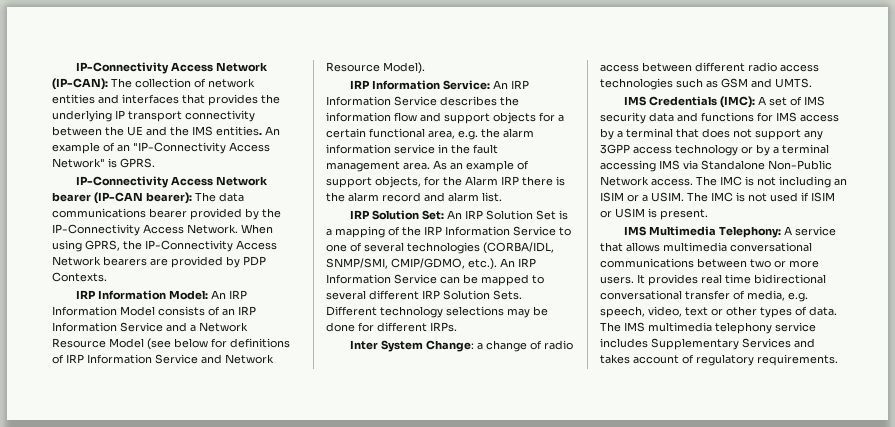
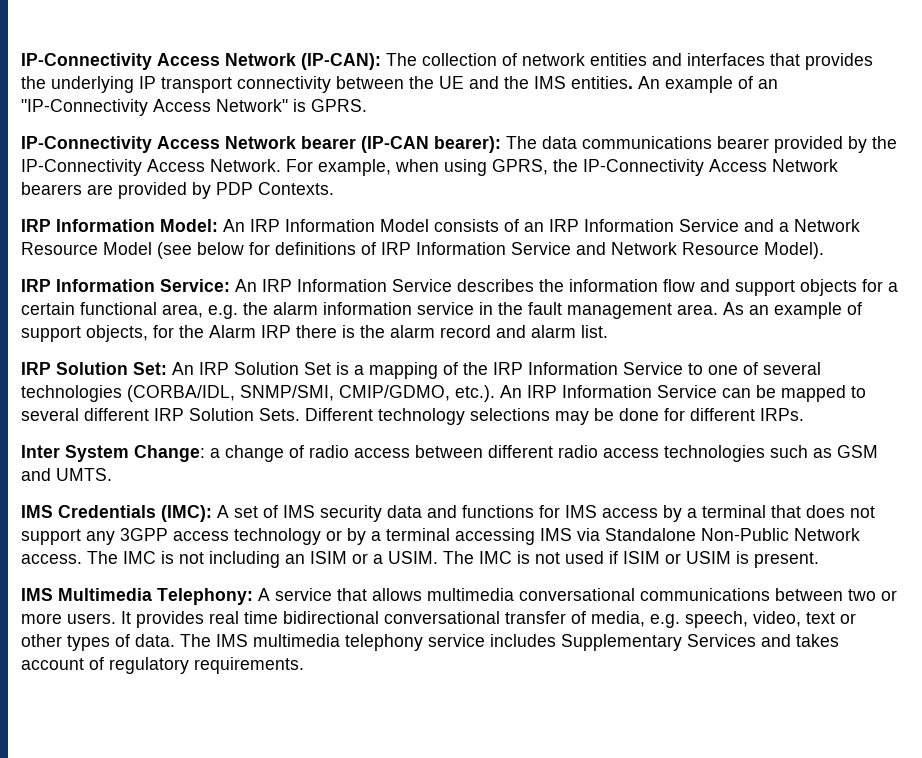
- When using GPRS, the IP-Connectivity Access Network bearers are provided by PDP Contexts.
+ For example, when using GPRS, the IP-Connectivity Access Network bearers are provided by PDP Contexts.

